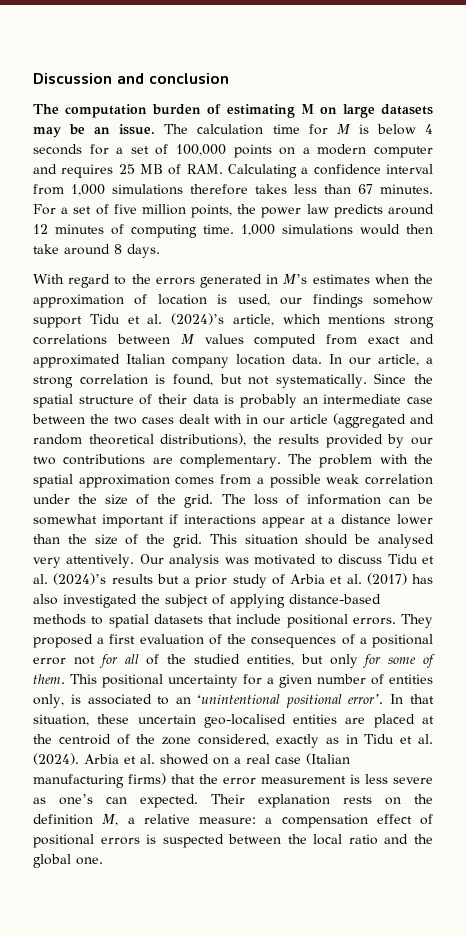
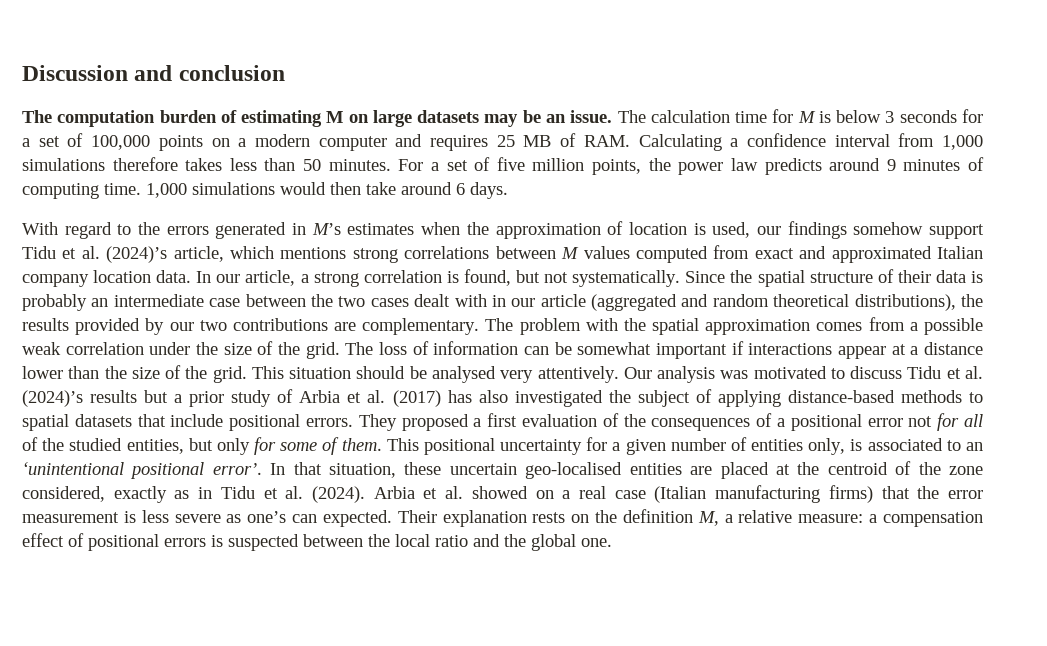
- The calculation time for M is below 4 seconds for a set of 100,000 points on a modern computer and requires 25 MB of RAM. Calculating a confidence interval from 1,000 simulations therefore takes less than 67 minutes.
+ The calculation time for M is below 3 seconds for a set of 100,000 points on a modern computer and requires 25 MB of RAM. Calculating a confidence interval from 1,000 simulations therefore takes less than 50 minutes.
- For a set of five million points, the power law predicts around 12 minutes of computing time.
+ For a set of five million points, the power law predicts around 9 minutes of computing time.
- 1,000 simulations would then take around 8 days.
+ 1,000 simulations would then take around 6 days.

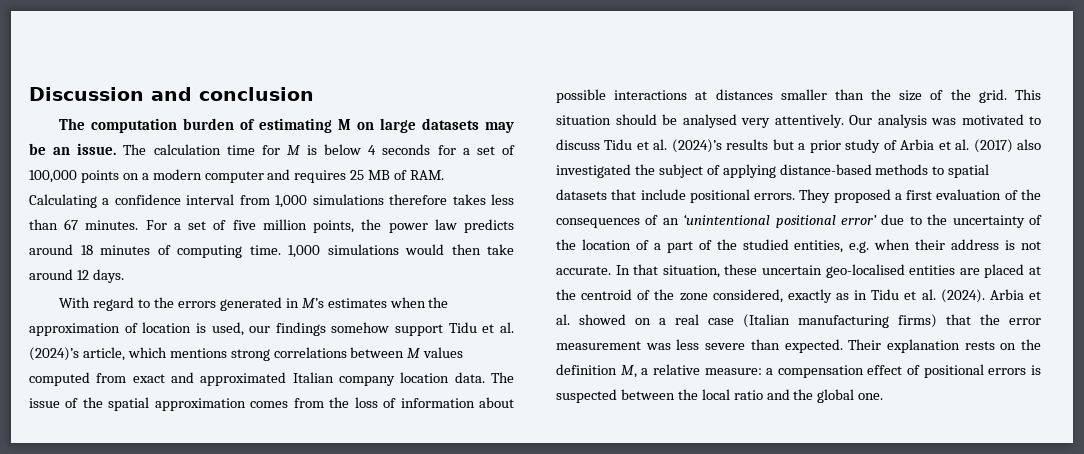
- The calculation time for M is below 3 seconds for a set of 100,000 points on a modern computer and requires 25 MB of RAM. Calculating a confidence interval from 1,000 simulations therefore takes less than 50 minutes.
+ The calculation time for M is below 4 seconds for a set of 100,000 points on a modern computer and requires 25 MB of RAM. Calculating a confidence interval from 1,000 simulations therefore takes less than 67 minutes.
- For a set of five million points, the power law predicts around 9 minutes of computing time.
+ For a set of five million points, the power law predicts around 18 minutes of computing time.
- 1,000 simulations would then take around 6 days.
+ 1,000 simulations would then take around 12 days.
- In our article, a strong correlation is found, but not systematically. Since the spatial structure of their data is probably an intermediate case between the two cases dealt with in our article (aggregated and random theoretical distributions), the results provided by our two contributions are complementary. The problem with the spatial approximation comes from a possible weak correlation under the size of the grid. The loss of information can be somewhat important if interactions appear at a distance lower than the size of the grid.
+ The issue of the spatial approximation comes from the loss of information about possible interactions at distances smaller than the size of the grid.
- Our analysis was motivated to discuss Tidu et al. (2024)’s results but a prior study of Arbia et al. (2017) has also investigated the subject of applying distance-based methods to spatial datasets that include positional errors.
+ Our analysis was motivated to discuss Tidu et al. (2024)’s results but a prior study of Arbia et al. (2017) also investigated the subject of applying distance-based methods to spatial datasets that include positional errors.
- They proposed a first evaluation of the consequences of a positional error not for all of the studied entities, but only for some of them. This positional uncertainty for a given number of entities only, is associated to an ‘unintentional positional error’.
+ They proposed a first evaluation of the consequences of an ‘unintentional positional error’ due to the uncertainty of the location of a part of the studied entities, e.g. when their address is not accurate.
- Arbia et al. showed on a real case (Italian manufacturing firms) that the error measurement is less severe as one’s can expected.
+ Arbia et al. showed on a real case (Italian manufacturing firms) that the error measurement was less severe than expected.

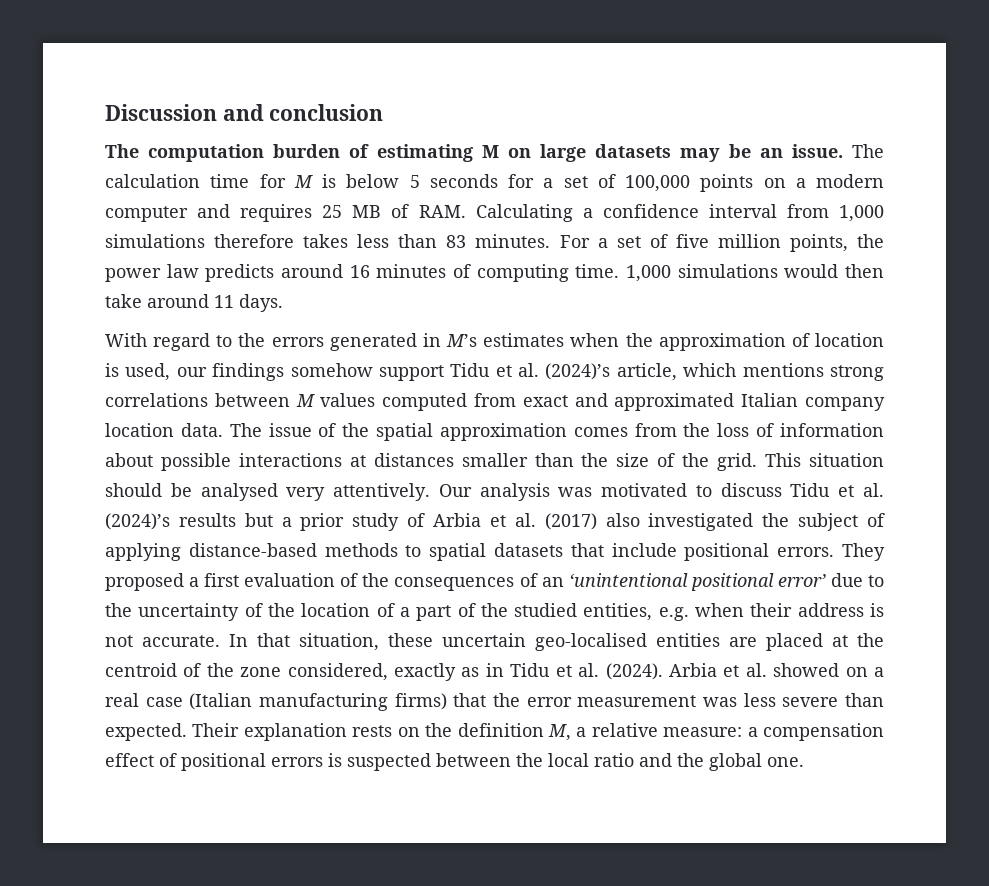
- The calculation time for M is below 4 seconds for a set of 100,000 points on a modern computer and requires 25 MB of RAM. Calculating a confidence interval from 1,000 simulations therefore takes less than 67 minutes.
+ The calculation time for M is below 5 seconds for a set of 100,000 points on a modern computer and requires 25 MB of RAM. Calculating a confidence interval from 1,000 simulations therefore takes less than 83 minutes.
- For a set of five million points, the power law predicts around 18 minutes of computing time.
+ For a set of five million points, the power law predicts around 16 minutes of computing time.
- 1,000 simulations would then take around 12 days.
+ 1,000 simulations would then take around 11 days.

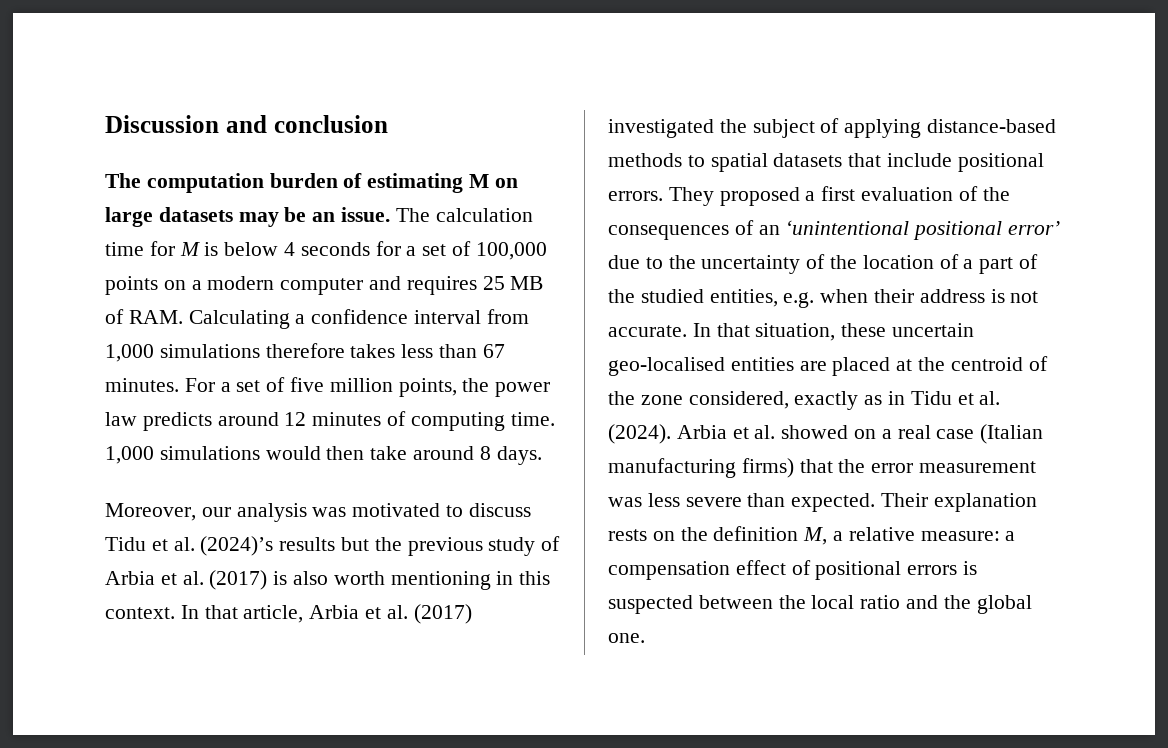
- The calculation time for M is below 5 seconds for a set of 100,000 points on a modern computer and requires 25 MB of RAM. Calculating a confidence interval from 1,000 simulations therefore takes less than 83 minutes.
+ The calculation time for M is below 4 seconds for a set of 100,000 points on a modern computer and requires 25 MB of RAM. Calculating a confidence interval from 1,000 simulations therefore takes less than 67 minutes.
- For a set of five million points, the power law predicts around 16 minutes of computing time.
+ For a set of five million points, the power law predicts around 12 minutes of computing time.
- 1,000 simulations would then take around 11 days.
+ 1,000 simulations would then take around 8 days.
- With regard to the errors generated in M’s estimates when the approximation of location is used, our findings somehow support Tidu et al. (2024)’s article, which mentions strong correlations between M values computed from exact and approximated Italian company location data. The issue of the spatial approximation comes from the loss of information about possible interactions at distances smaller than the size of the grid. This situation should be analysed very attentively. Our analysis was motivated to discuss Tidu et al. (2024)’s results but a prior study of Arbia et al. (2017) also investigated the subject of applying distance-based methods to spatial datasets that include positional errors.
+ Moreover, our analysis was motivated to discuss Tidu et al. (2024)’s results but the previous study of Arbia et al. (2017) is also worth mentioning in this context. In that article, Arbia et al. (2017) investigated the subject of applying distance-based methods to spatial datasets that include positional errors.

